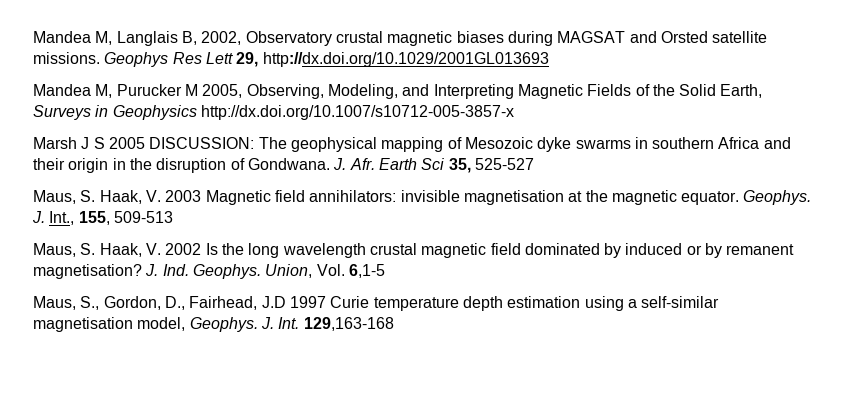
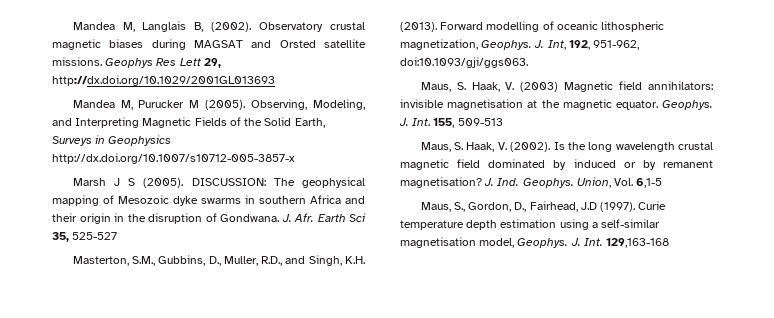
- Mandea M, Langlais B, 2002, Observatory crustal magnetic biases during MAGSAT and Orsted satellite missions.
+ Mandea M, Langlais B, (2002). Observatory crustal magnetic biases during MAGSAT and Orsted satellite missions.
- Mandea M, Purucker M 2005, Observing, Modeling, and Interpreting Magnetic Fields of the Solid Earth, Surveys in Geophysics http://dx.doi.org/10.1007/s10712-005-3857-x
+ Mandea M, Purucker M (2005). Observing, Modeling, and Interpreting Magnetic Fields of the Solid Earth, Surveys in Geophysics http://dx.doi.org/10.1007/s10712-005-3857-x
- Marsh J S 2005 DISCUSSION: The geophysical mapping of Mesozoic dyke swarms in southern Africa and their origin in the disruption of Gondwana.
+ Marsh J S (2005). DISCUSSION: The geophysical mapping of Mesozoic dyke swarms in southern Africa and their origin in the disruption of Gondwana.
- Maus, S. Haak, V. 2003 Magnetic field annihilators: invisible magnetisation at the magnetic equator.
+ Masterton, S.M., Gubbins, D., Muller, R.D., and Singh, K.H. (2013). Forward modelling of oceanic lithospheric magnetization, Geophys. J. Int, 192, 951-962, doi:10.1093/gji/ggs063.
+ Maus, S. Haak, V. (2003) Magnetic field annihilators: invisible magnetisation at the magnetic equator.
- J. Int., 155, 509-513
+ J. Int. 155, 509-513
- Maus, S. Haak, V. 2002 Is the long wavelength crustal magnetic field dominated by induced or by remanent magnetisation?
+ Maus, S. Haak, V. (2002). Is the long wavelength crustal magnetic field dominated by induced or by remanent magnetisation?
- Maus, S., Gordon, D., Fairhead, J.D 1997 Curie temperature depth estimation using a self-similar magnetisation model, Geophys.
+ Maus, S., Gordon, D., Fairhead, J.D (1997). Curie temperature depth estimation using a self-similar magnetisation model, Geophys.

